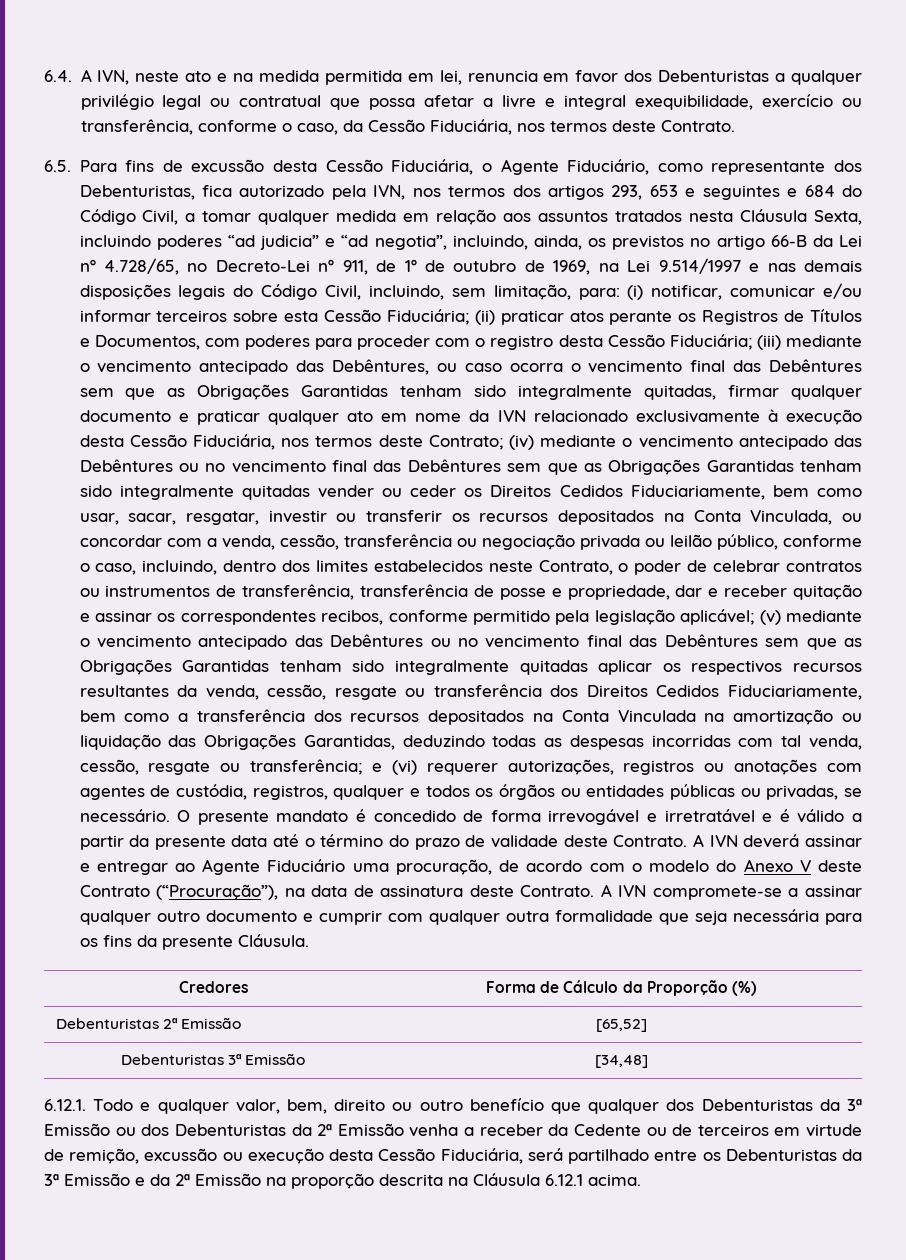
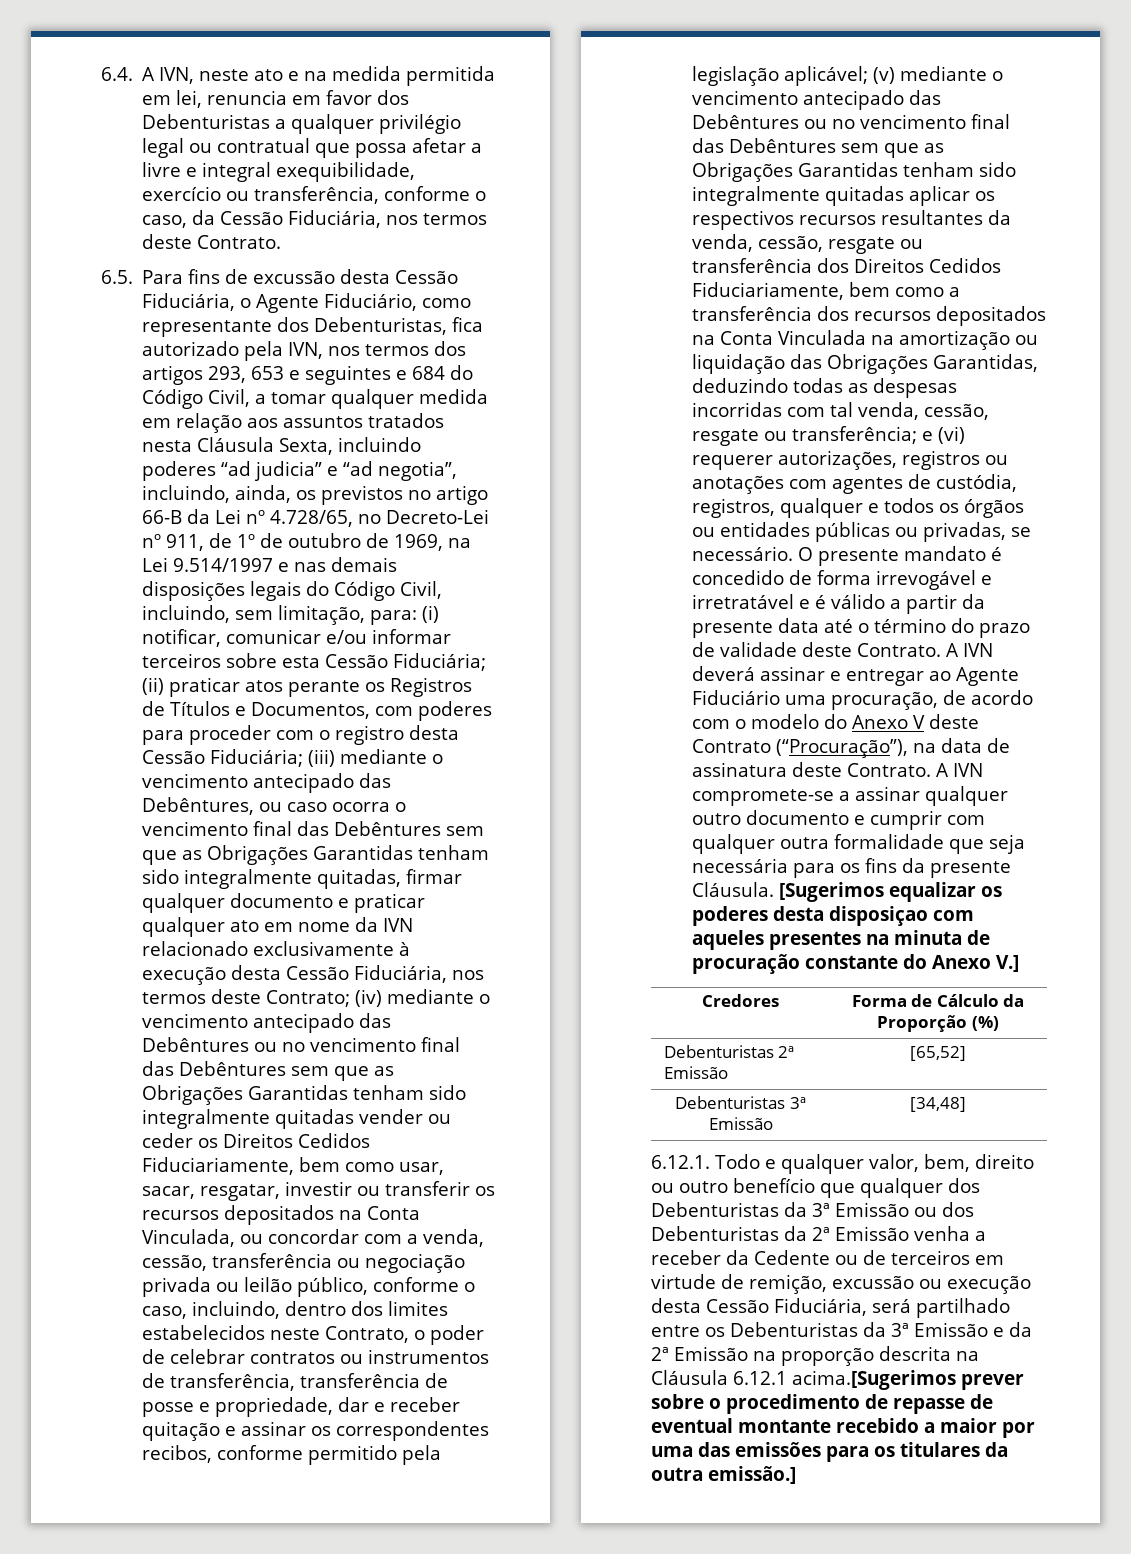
+ [Sugerimos equalizar os poderes desta disposiçao com aqueles presentes na minuta de procuração constante do Anexo V.]
- 6.12.1. Todo e qualquer valor, bem, direito ou outro benefício que qualquer dos Debenturistas da 3ª Emissão ou dos Debenturistas da 2ª Emissão venha a receber da Cedente ou de terceiros em virtude de remição, excussão ou execução desta Cessão Fiduciária, será partilhado entre os Debenturistas da 3ª Emissão e da 2ª Emissão na proporção descrita na Cláusula 6.12.1 acima.
+ 6.12.1. Todo e qualquer valor, bem, direito ou outro benefício que qualquer dos Debenturistas da 3ª Emissão ou dos Debenturistas da 2ª Emissão venha a receber da Cedente ou de terceiros em virtude de remição, excussão ou execução desta Cessão Fiduciária, será partilhado entre os Debenturistas da 3ª Emissão e da 2ª Emissão na proporção descrita na Cláusula 6.12.1 acima.[Sugerimos prever sobre o procedimento de repasse de eventual montante recebido a maior por uma das emissões para os titulares da outra emissão.]

